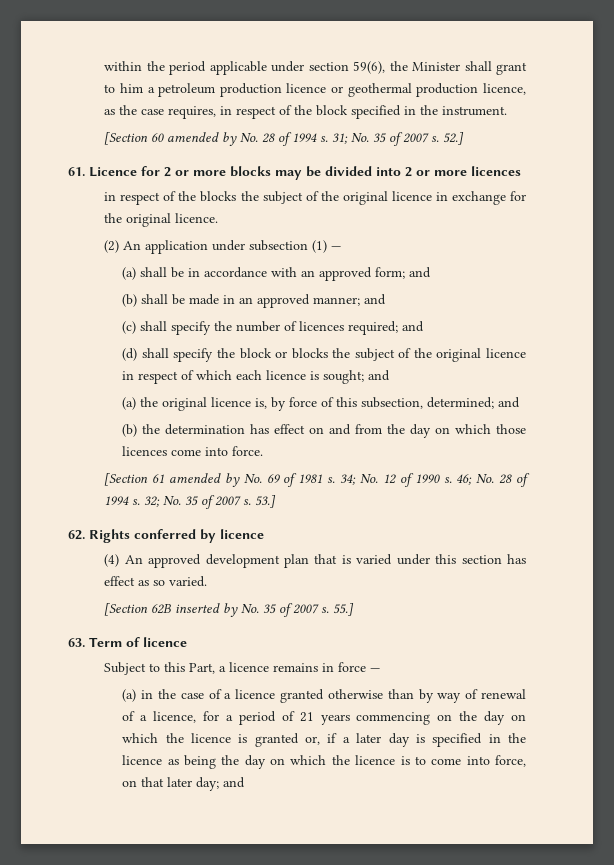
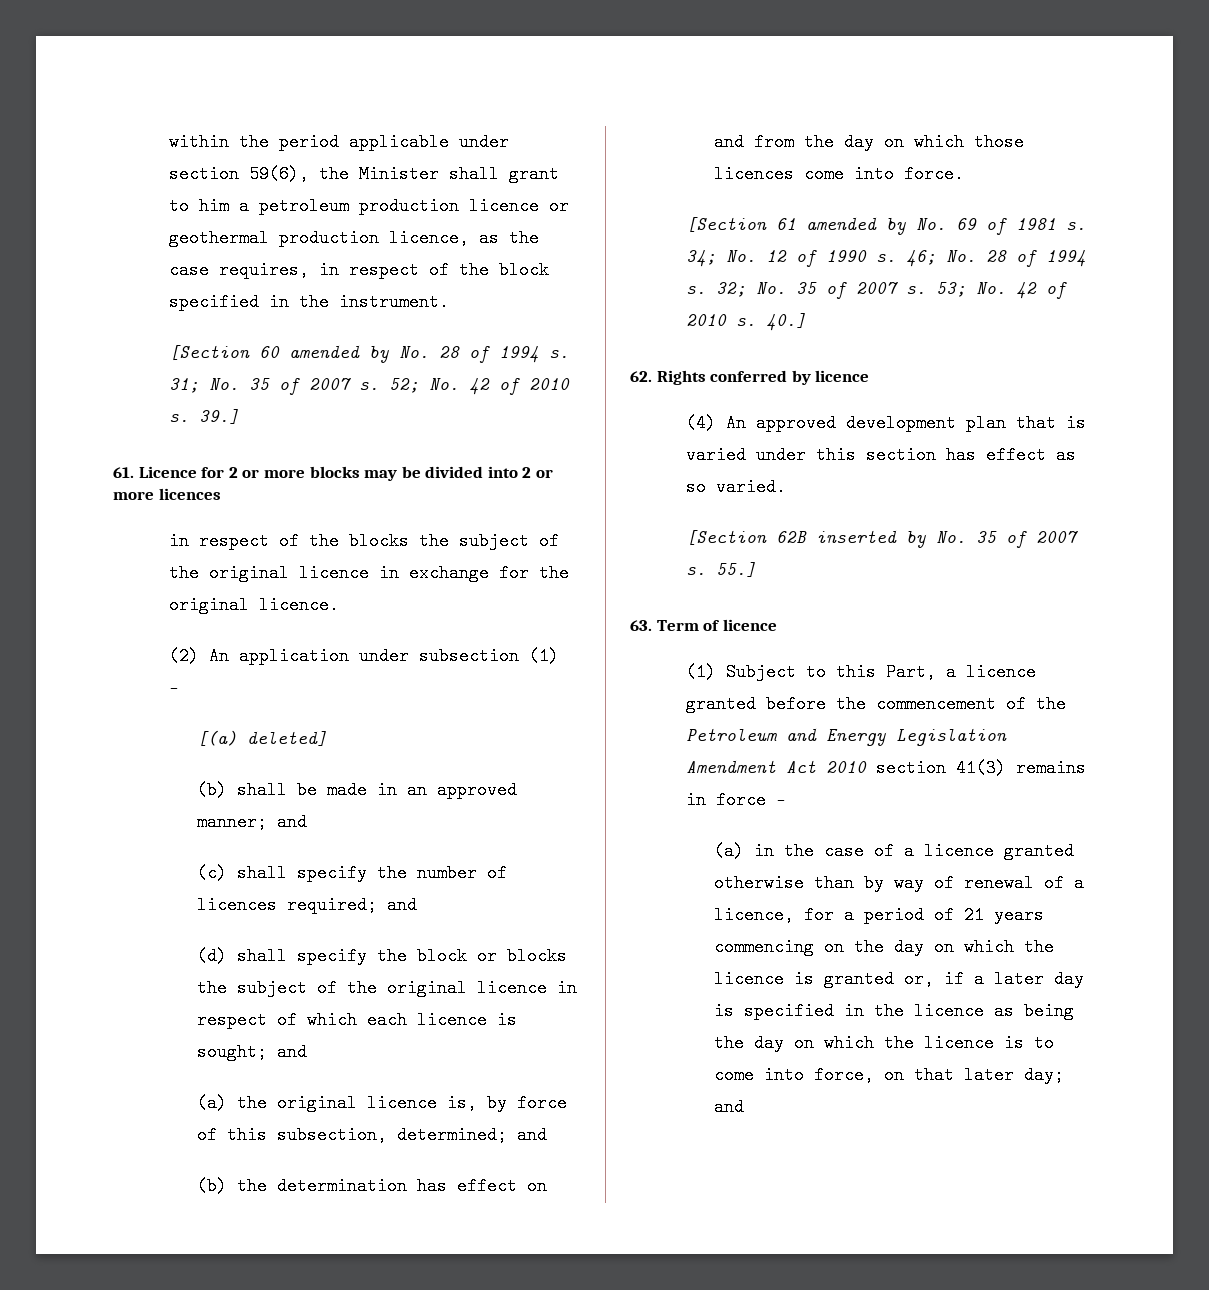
- 52.]
+ 52; No. 42 of 2010 s. 39.]
- (a) shall be in accordance with an approved form; and
+ [(a) deleted]
- 53.]
+ 53; No. 42 of 2010 s. 40.]
- Subject to this Part, a licence remains in force —
+ (1) Subject to this Part, a licence granted before the commencement of the Petroleum and Energy Legislation Amendment Act 2010 section 41(3) remains in force —

